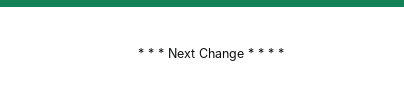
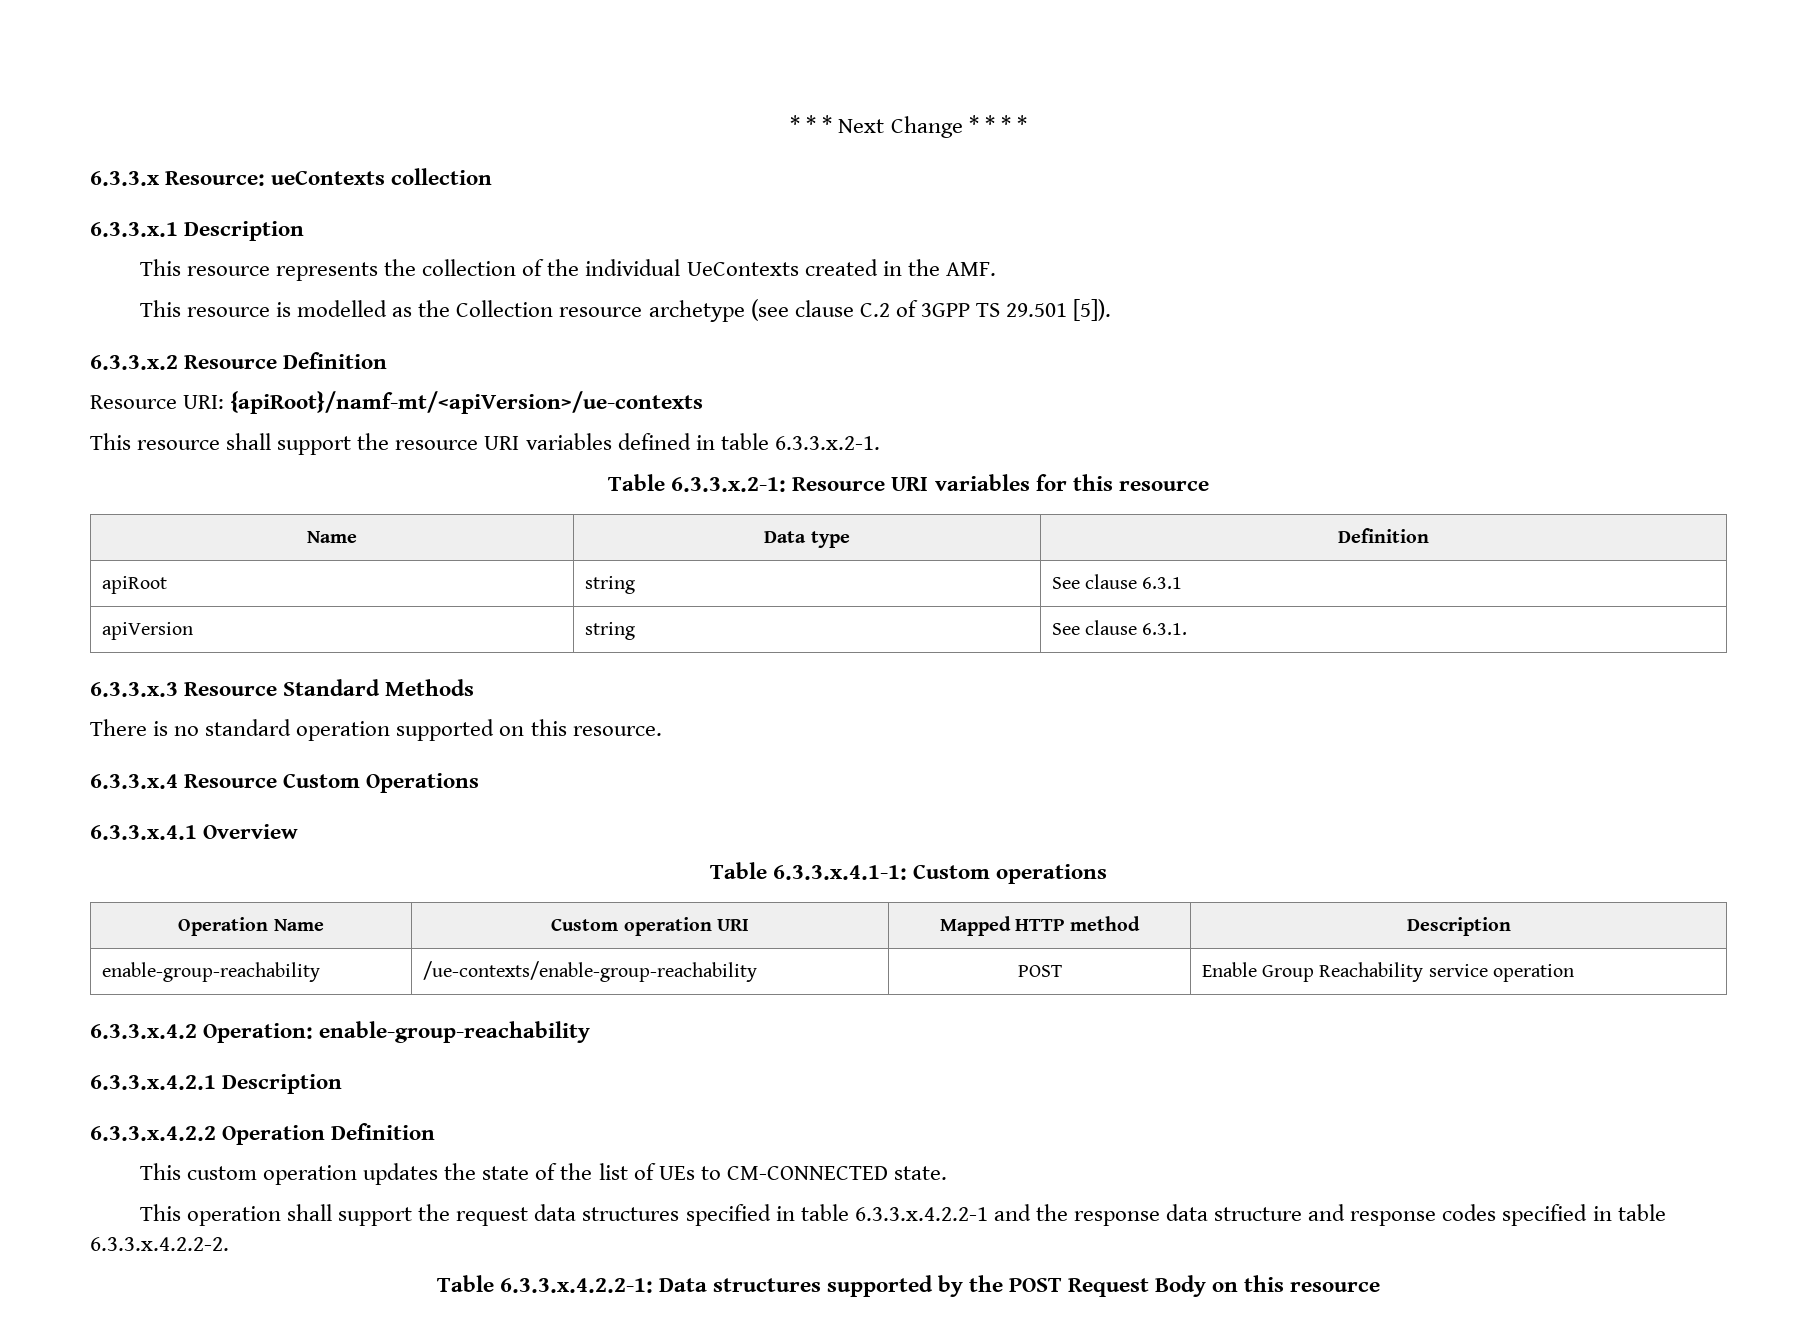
+ 6.3.3.x Resource: ueContexts collection
+ 6.3.3.x.1 Description
+ This resource represents the collection of the individual UeContexts created in the AMF.
+ This resource is modelled as the Collection resource archetype (see clause C.2 of 3GPP TS 29.501 [5]).
+ 6.3.3.x.2 Resource Definition
+ Resource URI: {apiRoot}/namf-mt/<apiVersion>/ue-contexts
+ This resource shall support the resource URI variables defined in table 6.3.3.x.2-1.
+ Table 6.3.3.x.2-1: Resource URI variables for this resource
+ Name | Data type | Definition
+ apiRoot | string | See clause 6.3.1
+ apiVersion | string | See clause 6.3.1.
+ 6.3.3.x.3 Resource Standard Methods
+ There is no standard operation supported on this resource.
+ 6.3.3.x.4 Resource Custom Operations
+ 6.3.3.x.4.1 Overview
+ Table 6.3.3.x.4.1-1: Custom operations
+ Operation Name | Custom operation URI | Mapped HTTP method | Description
+ enable-group-reachability | /ue-contexts/enable-group-reachability | POST | Enable Group Reachability service operation
+ 6.3.3.x.4.2 Operation: enable-group-reachability
+ 6.3.3.x.4.2.1 Description
+ 6.3.3.x.4.2.2 Operation Definition
+ This custom operation updates the state of the list of UEs to CM-CONNECTED state.
+ This operation shall support the request data structures specified in table 6.3.3.x.4.2.2-1 and the response data structure and response codes specified in table 6.3.3.x.4.2.2-2.
+ Table 6.3.3.x.4.2.2-1: Data structures supported by the POST Request Body on this resource

